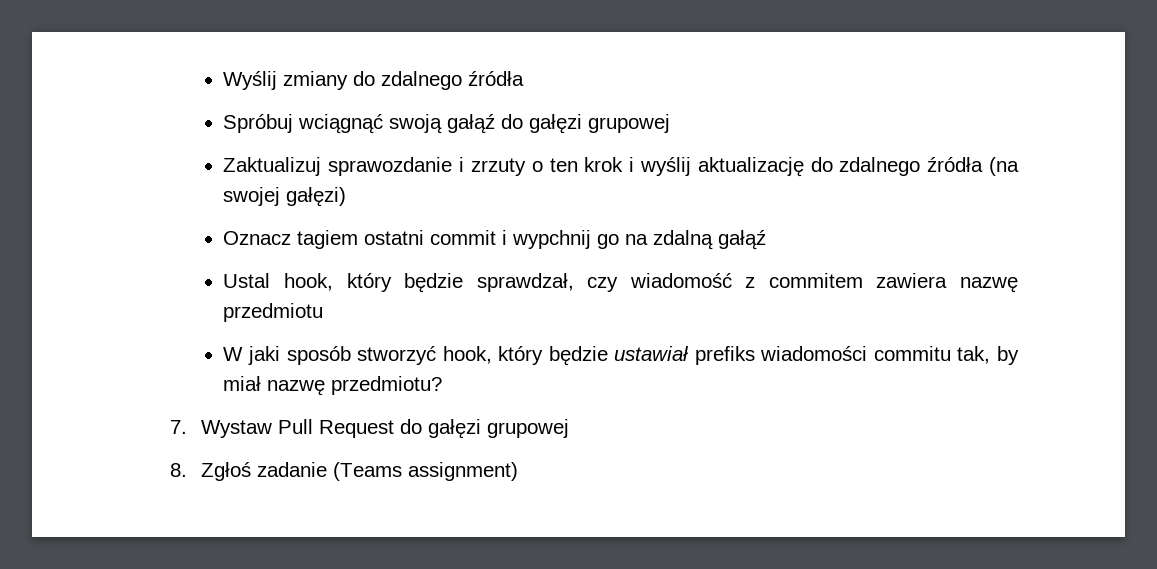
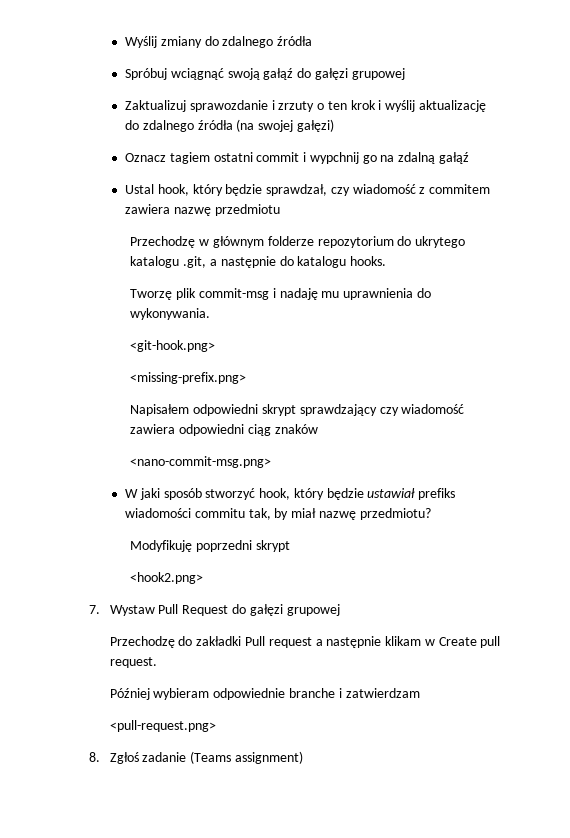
+ Przechodzę w głównym folderze repozytorium do ukrytego katalogu .git, a następnie do katalogu hooks.
+ Tworzę plik commit-msg i nadaję mu uprawnienia do wykonywania.
+ <git-hook.png>
+ <missing-prefix.png>
+ Napisałem odpowiedni skrypt sprawdzający czy wiadomość zawiera odpowiedni ciąg znaków
+ <nano-commit-msg.png>
+ Modyfikuję poprzedni skrypt
+ <hook2.png>
+ Przechodzę do zakładki Pull request a następnie klikam w Create pull request.
+ Później wybieram odpowiednie branche i zatwierdzam
+ <pull-request.png>

